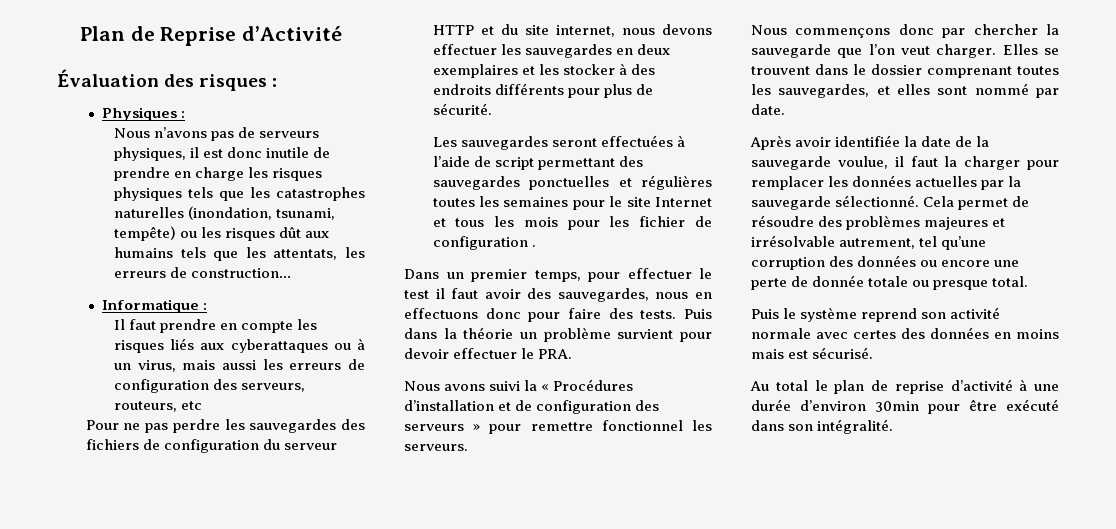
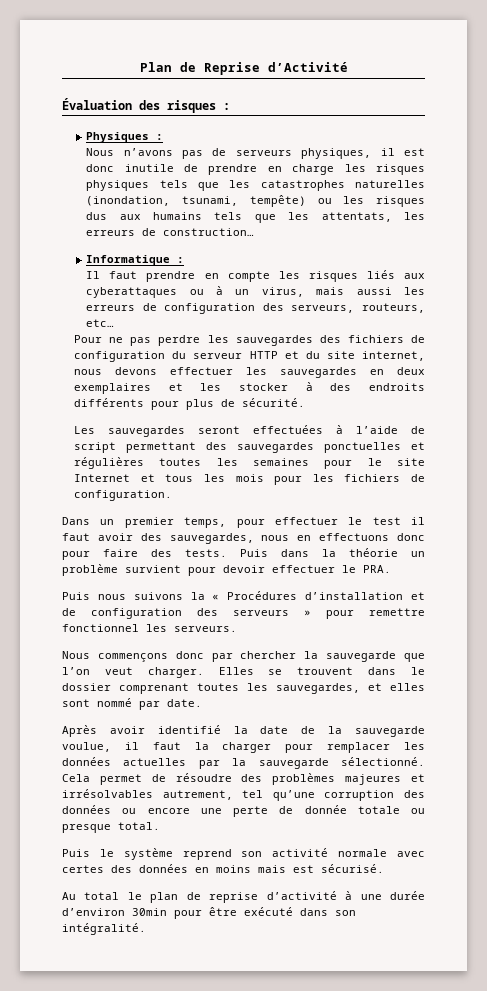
- Nous n’avons pas de serveurs physiques, il est donc inutile de prendre en charge les risques physiques tels que les catastrophes naturelles (inondation, tsunami, tempête) ou les risques dût aux humains tels que les attentats, les erreurs de construction…
+ Nous n’avons pas de serveurs physiques, il est donc inutile de prendre en charge les risques physiques tels que les catastrophes naturelles (inondation, tsunami, tempête) ou les risques dus aux humains tels que les attentats, les erreurs de construction…
- Il faut prendre en compte les risques liés aux cyberattaques ou à un virus, mais aussi les erreurs de configuration des serveurs, routeurs, etc
+ Il faut prendre en compte les risques liés aux cyberattaques ou à un virus, mais aussi les erreurs de configuration des serveurs, routeurs, etc…
- Les sauvegardes seront effectuées à l’aide de script permettant des sauvegardes ponctuelles et régulières toutes les semaines pour le site Internet et tous les mois pour les fichier de configuration .
+ Les sauvegardes seront effectuées à l’aide de script permettant des sauvegardes ponctuelles et régulières toutes les semaines pour le site Internet et tous les mois pour les fichiers de configuration.
- Nous avons suivi la « Procédures d’installation et de configuration des serveurs » pour remettre fonctionnel les serveurs.
+ Puis nous suivons la « Procédures d’installation et de configuration des serveurs » pour remettre fonctionnel les serveurs.
- Après avoir identifiée la date de la sauvegarde voulue, il faut la charger pour remplacer les données actuelles par la sauvegarde sélectionné.
+ Après avoir identifié la date de la sauvegarde voulue, il faut la charger pour remplacer les données actuelles par la sauvegarde sélectionné.
- Cela permet de résoudre des problèmes majeures et irrésolvable autrement, tel qu’une corruption des données ou encore une perte de donnée totale ou presque total.
+ Cela permet de résoudre des problèmes majeures et irrésolvables autrement, tel qu’une corruption des données ou encore une perte de donnée totale ou presque total.

